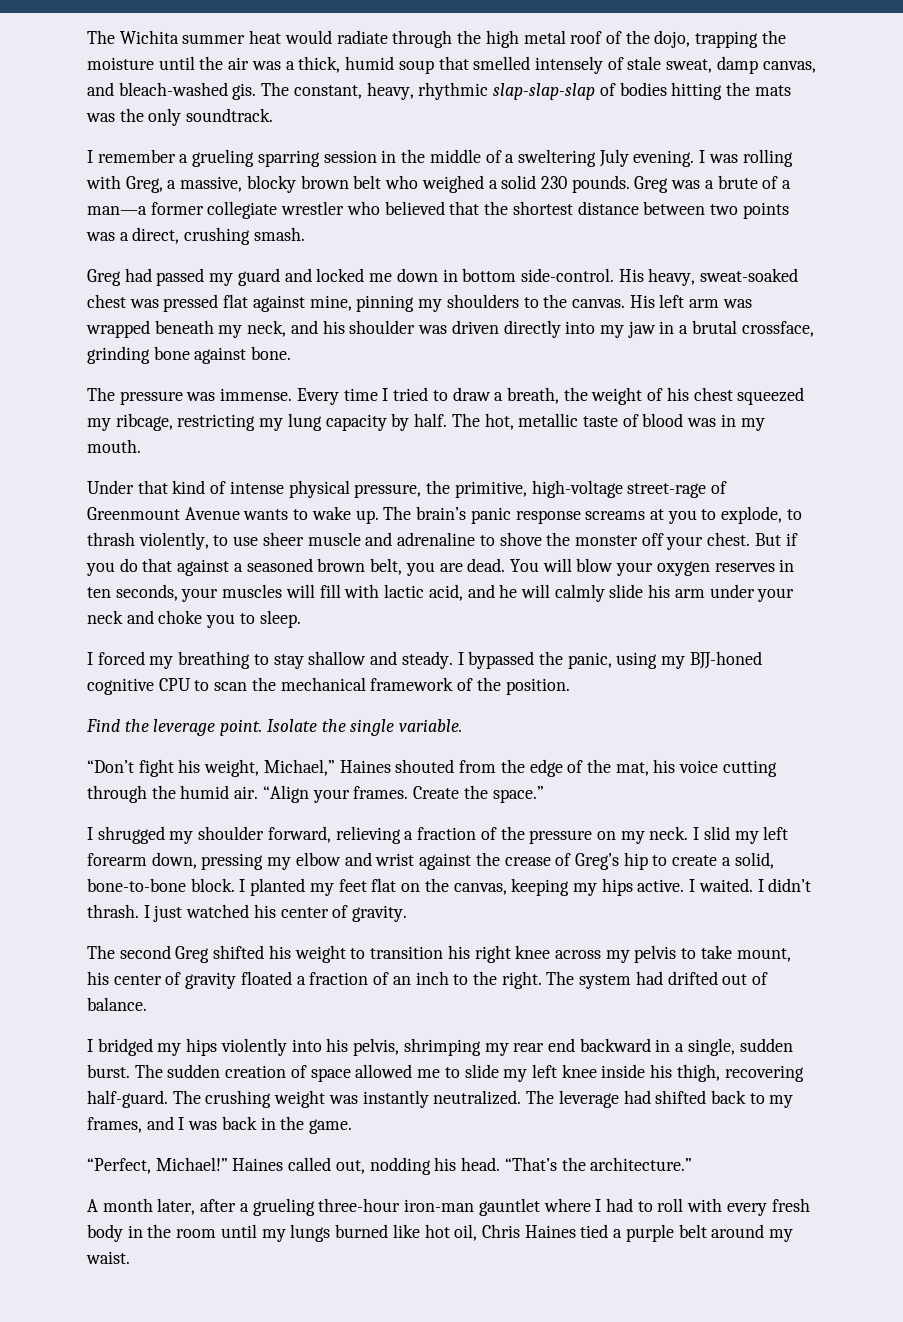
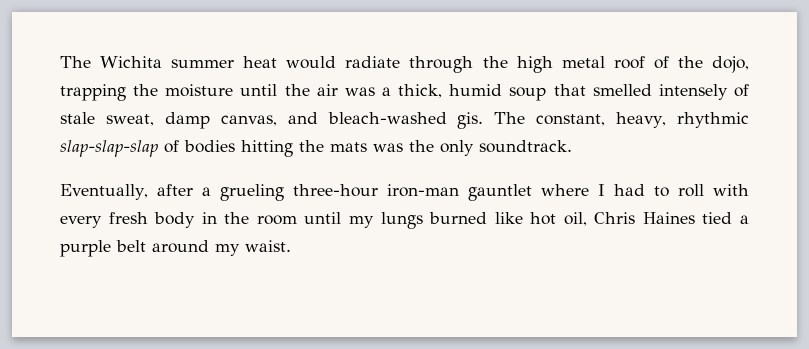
- I remember a grueling sparring session in the middle of a sweltering July evening. I was rolling with Greg, a massive, blocky brown belt who weighed a solid 230 pounds. Greg was a brute of a man—a former collegiate wrestler who believed that the shortest distance between two points was a direct, crushing smash.
- Greg had passed my guard and locked me down in bottom side-control. His heavy, sweat-soaked chest was pressed flat against mine, pinning my shoulders to the canvas. His left arm was wrapped beneath my neck, and his shoulder was driven directly into my jaw in a brutal crossface, grinding bone against bone.
- The pressure was immense. Every time I tried to draw a breath, the weight of his chest squeezed my ribcage, restricting my lung capacity by half. The hot, metallic taste of blood was in my mouth.
- Under that kind of intense physical pressure, the primitive, high-voltage street-rage of Greenmount Avenue wants to wake up. The brain’s panic response screams at you to explode, to thrash violently, to use sheer muscle and adrenaline to shove the monster off your chest. But if you do that against a seasoned brown belt, you are dead. You will blow your oxygen reserves in ten seconds, your muscles will fill with lactic acid, and he will calmly slide his arm under your neck and choke you to sleep.
- I forced my breathing to stay shallow and steady. I bypassed the panic, using my BJJ-honed cognitive CPU to scan the mechanical framework of the position.
- Find the leverage point. Isolate the single variable.
- “Don’t fight his weight, Michael,” Haines shouted from the edge of the mat, his voice cutting through the humid air. “Align your frames. Create the space.”
- I shrugged my shoulder forward, relieving a fraction of the pressure on my neck. I slid my left forearm down, pressing my elbow and wrist against the crease of Greg’s hip to create a solid, bone-to-bone block. I planted my feet flat on the canvas, keeping my hips active. I waited. I didn’t thrash. I just watched his center of gravity.
- The second Greg shifted his weight to transition his right knee across my pelvis to take mount, his center of gravity floated a fraction of an inch to the right. The system had drifted out of balance.
- I bridged my hips violently into his pelvis, shrimping my rear end backward in a single, sudden burst. The sudden creation of space allowed me to slide my left knee inside his thigh, recovering half-guard. The crushing weight was instantly neutralized. The leverage had shifted back to my frames, and I was back in the game.
- “Perfect, Michael!” Haines called out, nodding his head. “That’s the architecture.”
- A month later, after a grueling three-hour iron-man gauntlet where I had to roll with every fresh body in the room until my lungs burned like hot oil, Chris Haines tied a purple belt around my waist.
+ Eventually, after a grueling three-hour iron-man gauntlet where I had to roll with every fresh body in the room until my lungs burned like hot oil, Chris Haines tied a purple belt around my waist.

